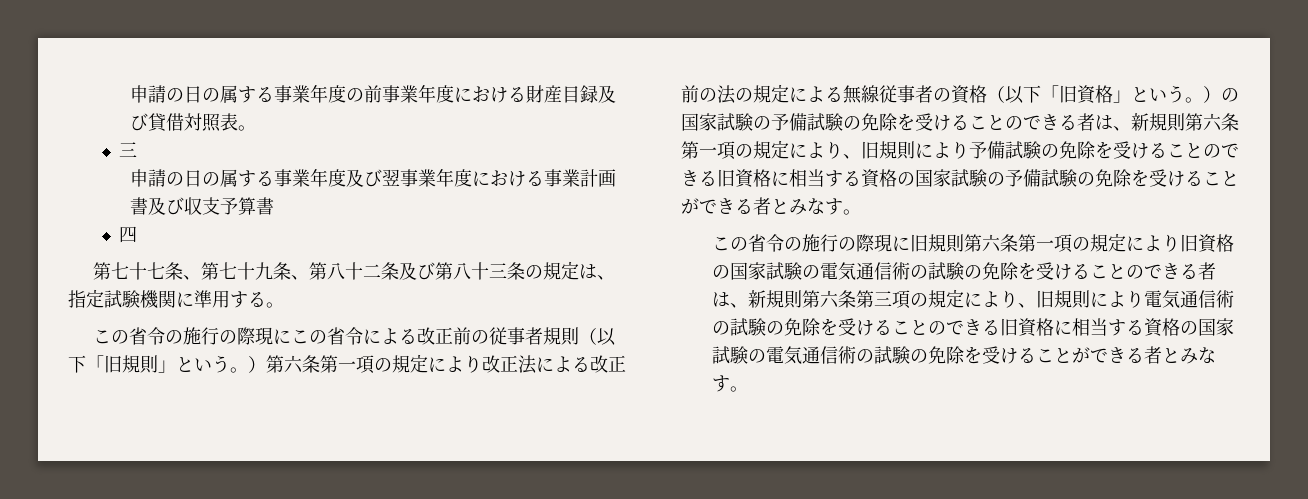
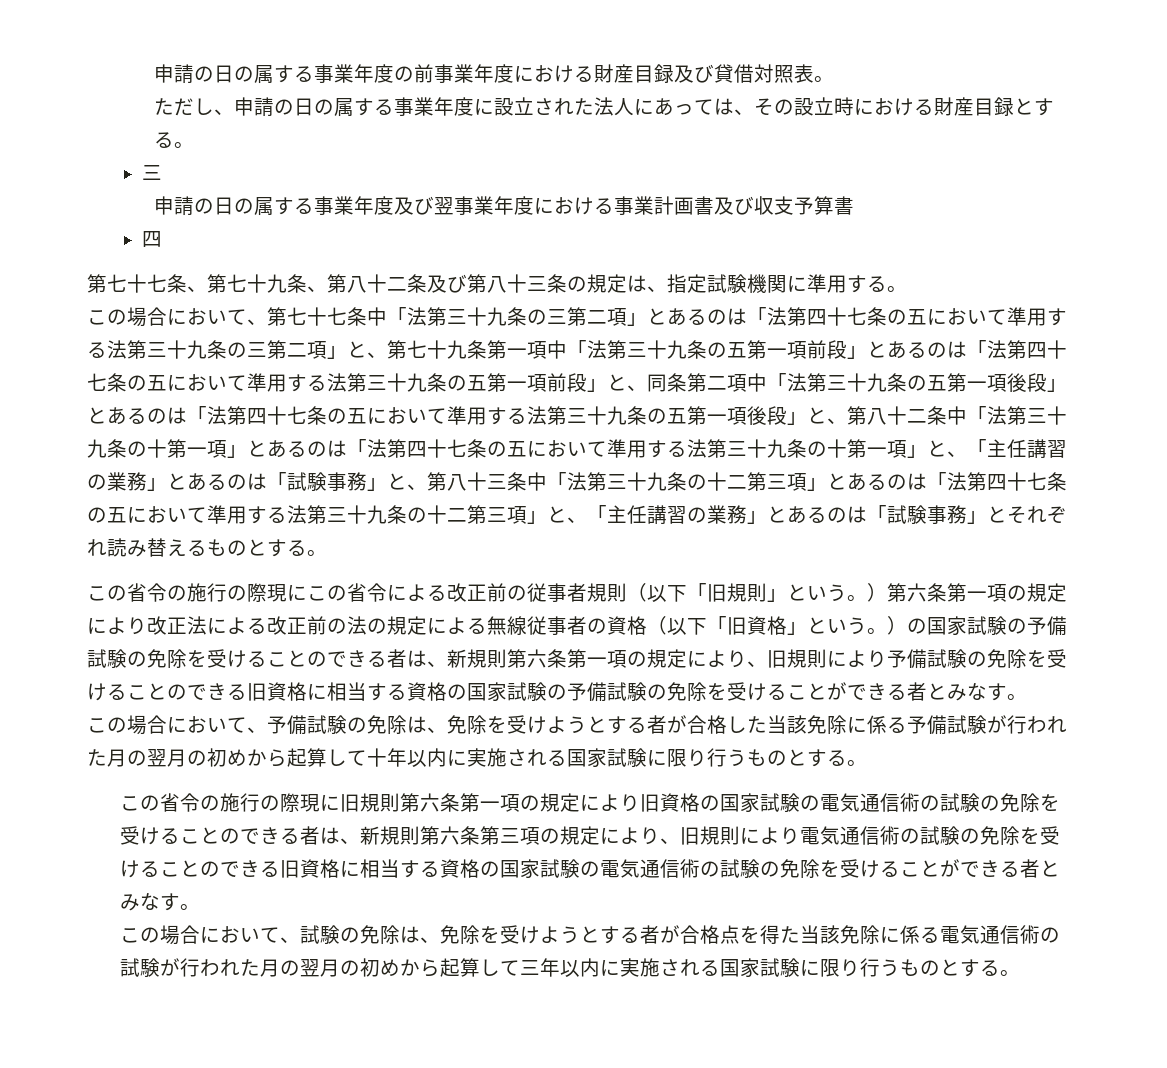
+ ただし、申請の日の属する事業年度に設立された法人にあっては、その設立時における財産目録とする。
+ この場合において、第七十七条中「法第三十九条の三第二項」とあるのは「法第四十七条の五において準用する法第三十九条の三第二項」と、第七十九条第一項中「法第三十九条の五第一項前段」とあるのは「法第四十七条の五において準用する法第三十九条の五第一項前段」と、同条第二項中「法第三十九条の五第一項後段」とあるのは「法第四十七条の五において準用する法第三十九条の五第一項後段」と、第八十二条中「法第三十九条の十第一項」とあるのは「法第四十七条の五において準用する法第三十九条の十第一項」と、「主任講習の業務」とあるのは「試験事務」と、第八十三条中「法第三十九条の十二第三項」とあるのは「法第四十七条の五において準用する法第三十九条の十二第三項」と、「主任講習の業務」とあるのは「試験事務」とそれぞれ読み替えるものとする。
+ この場合において、予備試験の免除は、免除を受けようとする者が合格した当該免除に係る予備試験が行われた月の翌月の初めから起算して十年以内に実施される国家試験に限り行うものとする。
+ この場合において、試験の免除は、免除を受けようとする者が合格点を得た当該免除に係る電気通信術の試験が行われた月の翌月の初めから起算して三年以内に実施される国家試験に限り行うものとする。

